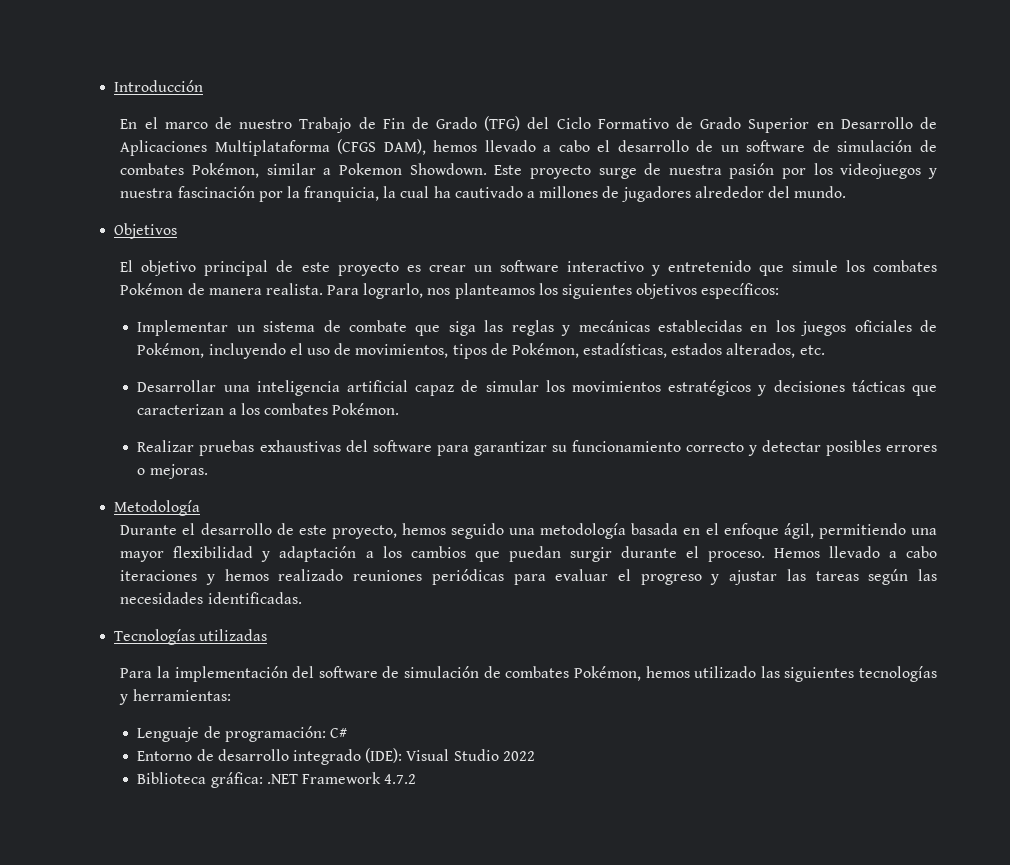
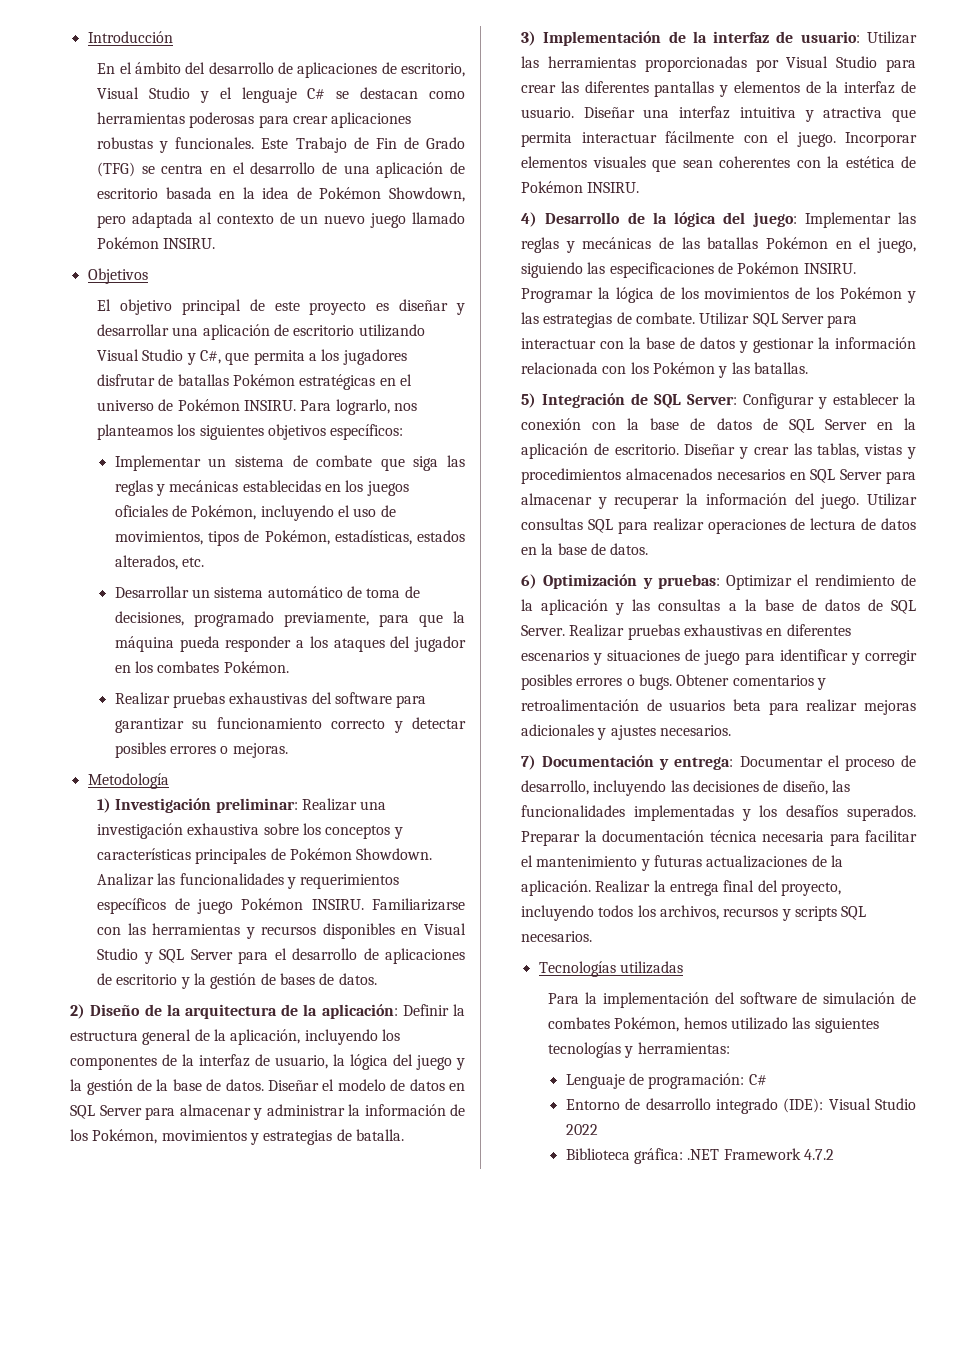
- En el marco de nuestro Trabajo de Fin de Grado (TFG) del Ciclo Formativo de Grado Superior en Desarrollo de Aplicaciones Multiplataforma (CFGS DAM), hemos llevado a cabo el desarrollo de un software de simulación de combates Pokémon, similar a Pokemon Showdown. Este proyecto surge de nuestra pasión por los videojuegos y nuestra fascinación por la franquicia, la cual ha cautivado a millones de jugadores alrededor del mundo.
+ En el ámbito del desarrollo de aplicaciones de escritorio, Visual Studio y el lenguaje C# se destacan como herramientas poderosas para crear aplicaciones robustas y funcionales. Este Trabajo de Fin de Grado (TFG) se centra en el desarrollo de una aplicación de escritorio basada en la idea de Pokémon Showdown, pero adaptada al contexto de un nuevo juego llamado Pokémon INSIRU.
- El objetivo principal de este proyecto es crear un software interactivo y entretenido que simule los combates Pokémon de manera realista.
+ El objetivo principal de este proyecto es diseñar y desarrollar una aplicación de escritorio utilizando Visual Studio y C#, que permita a los jugadores disfrutar de batallas Pokémon estratégicas en el universo de Pokémon INSIRU.
- Desarrollar una inteligencia artificial capaz de simular los movimientos estratégicos y decisiones tácticas que caracterizan a los combates Pokémon.
+ Desarrollar un sistema automático de toma de decisiones, programado previamente, para que la máquina pueda responder a los ataques del jugador en los combates Pokémon.
- Durante el desarrollo de este proyecto, hemos seguido una metodología basada en el enfoque ágil, permitiendo una mayor flexibilidad y adaptación a los cambios que puedan surgir durante el proceso. Hemos llevado a cabo iteraciones y hemos realizado reuniones periódicas para evaluar el progreso y ajustar las tareas según las necesidades identificadas.
+ 1) Investigación preliminar: Realizar una investigación exhaustiva sobre los conceptos y características principales de Pokémon Showdown. Analizar las funcionalidades y requerimientos específicos de juego Pokémon INSIRU. Familiarizarse con las herramientas y recursos disponibles en Visual Studio y SQL Server para el desarrollo de aplicaciones de escritorio y la gestión de bases de datos.
+ 2) Diseño de la arquitectura de la aplicación: Definir la estructura general de la aplicación, incluyendo los componentes de la interfaz de usuario, la lógica del juego y la gestión de la base de datos. Diseñar el modelo de datos en SQL Server para almacenar y administrar la información de los Pokémon, movimientos y estrategias de batalla.
+ 3) Implementación de la interfaz de usuario: Utilizar las herramientas proporcionadas por Visual Studio para crear las diferentes pantallas y elementos de la interfaz de usuario. Diseñar una interfaz intuitiva y atractiva que permita interactuar fácilmente con el juego. Incorporar elementos visuales que sean coherentes con la estética de Pokémon INSIRU.
+ 4) Desarrollo de la lógica del juego: Implementar las reglas y mecánicas de las batallas Pokémon en el juego, siguiendo las especificaciones de Pokémon INSIRU. Programar la lógica de los movimientos de los Pokémon y las estrategias de combate. Utilizar SQL Server para interactuar con la base de datos y gestionar la información relacionada con los Pokémon y las batallas.
+ 5) Integración de SQL Server: Configurar y establecer la conexión con la base de datos de SQL Server en la aplicación de escritorio. Diseñar y crear las tablas, vistas y procedimientos almacenados necesarios en SQL Server para almacenar y recuperar la información del juego. Utilizar consultas SQL para realizar operaciones de lectura de datos en la base de datos.
+ 6) Optimización y pruebas: Optimizar el rendimiento de la aplicación y las consultas a la base de datos de SQL Server. Realizar pruebas exhaustivas en diferentes escenarios y situaciones de juego para identificar y corregir posibles errores o bugs. Obtener comentarios y retroalimentación de usuarios beta para realizar mejoras adicionales y ajustes necesarios.
+ 7) Documentación y entrega: Documentar el proceso de desarrollo, incluyendo las decisiones de diseño, las funcionalidades implementadas y los desafíos superados. Preparar la documentación técnica necesaria para facilitar el mantenimiento y futuras actualizaciones de la aplicación. Realizar la entrega final del proyecto, incluyendo todos los archivos, recursos y scripts SQL necesarios.

